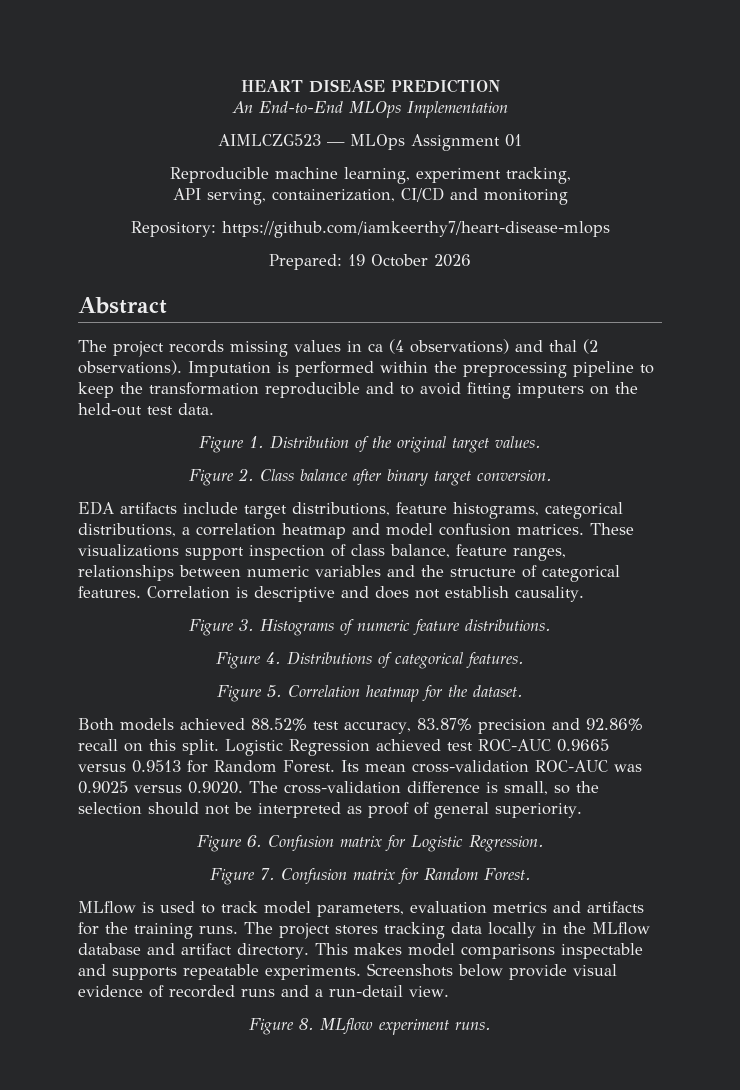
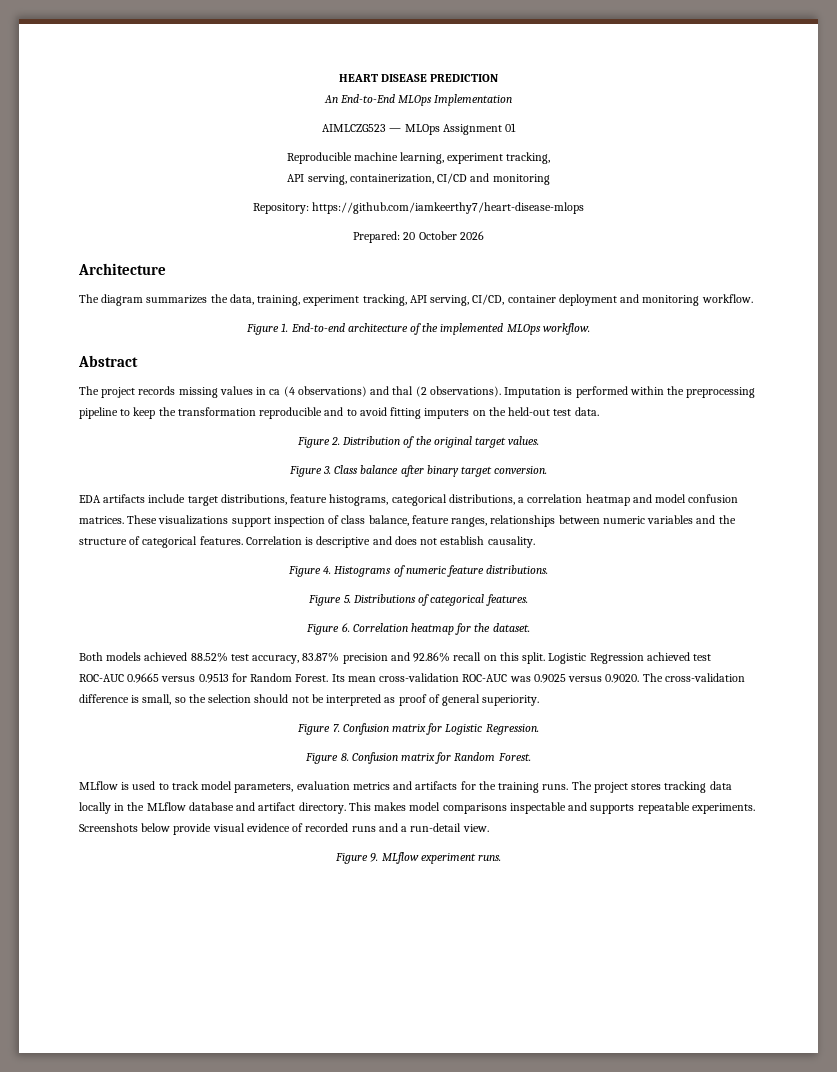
- Prepared: 19 October 2026
+ Prepared: 20 October 2026
+ Architecture
+ The diagram summarizes the data, training, experiment tracking, API serving, CI/CD, container deployment and monitoring workflow.
+ Figure 1. End-to-end architecture of the implemented MLOps workflow.
- Figure 1. Distribution of the original target values.
+ Figure 2. Distribution of the original target values.
- Figure 2. Class balance after binary target conversion.
+ Figure 3. Class balance after binary target conversion.
- Figure 3. Histograms of numeric feature distributions.
+ Figure 4. Histograms of numeric feature distributions.
- Figure 4. Distributions of categorical features.
+ Figure 5. Distributions of categorical features.
- Figure 5. Correlation heatmap for the dataset.
+ Figure 6. Correlation heatmap for the dataset.
- Figure 6. Confusion matrix for Logistic Regression.
+ Figure 7. Confusion matrix for Logistic Regression.
- Figure 7. Confusion matrix for Random Forest.
+ Figure 8. Confusion matrix for Random Forest.
- Figure 8. MLflow experiment runs.
+ Figure 9. MLflow experiment runs.

